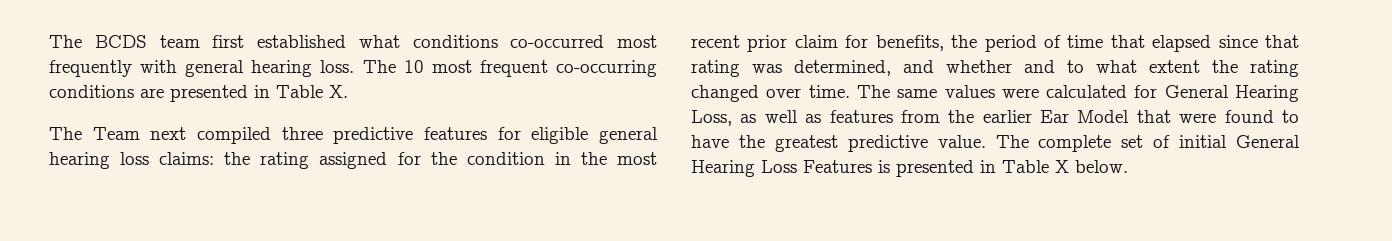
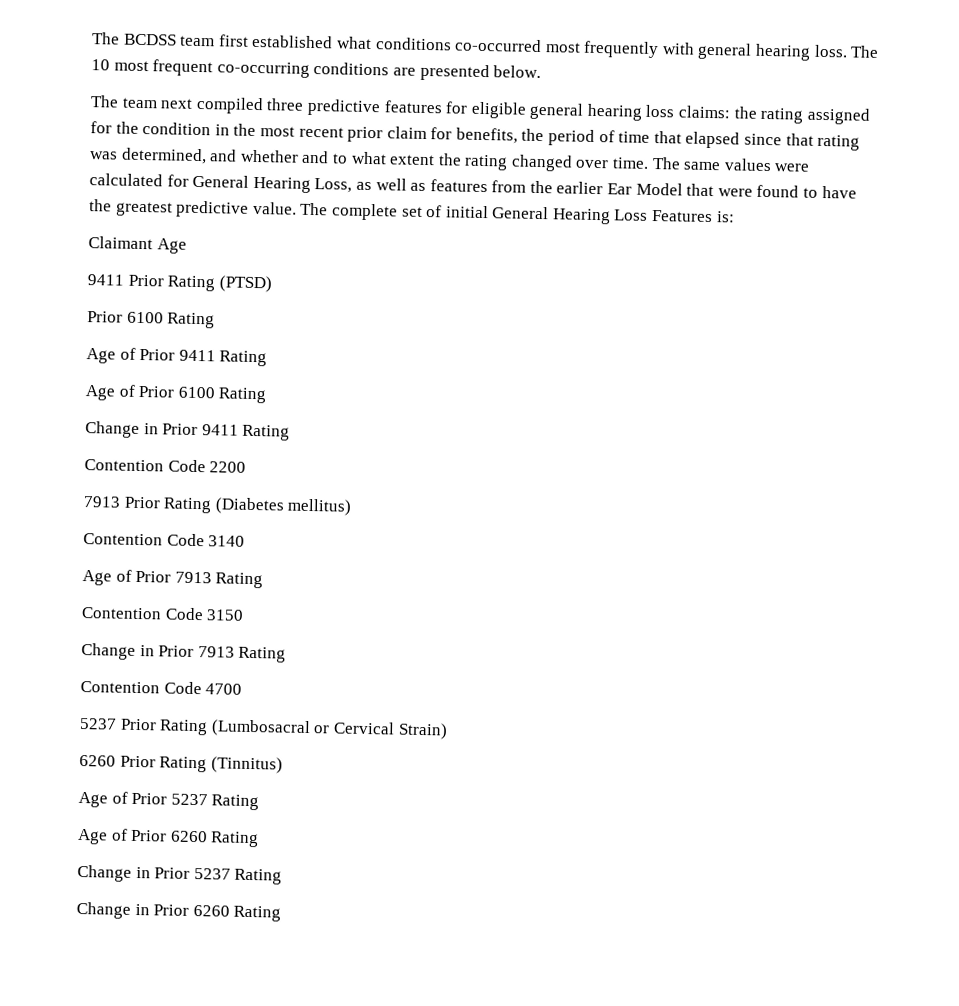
- The BCDS team first established what conditions co-occurred most frequently with general hearing loss.
+ The BCDSS team first established what conditions co-occurred most frequently with general hearing loss.
- The 10 most frequent co-occurring conditions are presented in Table X.
- The Team next compiled three predictive features for eligible general hearing loss claims: the rating assigned for the condition in the most recent prior claim for benefits, the period of time that elapsed since that rating was determined, and whether and to what extent the rating changed over time.
+ The 10 most frequent co-occurring conditions are presented below.
+ The team next compiled three predictive features for eligible general hearing loss claims: the rating assigned for the condition in the most recent prior claim for benefits, the period of time that elapsed since that rating was determined, and whether and to what extent the rating changed over time.
- The complete set of initial General Hearing Loss Features is presented in Table X below.
+ The complete set of initial General Hearing Loss Features is:
+ Claimant Age
+ 9411 Prior Rating (PTSD)
+ Prior 6100 Rating
+ Age of Prior 9411 Rating
+ Age of Prior 6100 Rating
+ Change in Prior 9411 Rating
+ Contention Code 2200
+ 7913 Prior Rating (Diabetes mellitus)
+ Contention Code 3140
+ Age of Prior 7913 Rating
+ Contention Code 3150
+ Change in Prior 7913 Rating
+ Contention Code 4700
+ 5237 Prior Rating (Lumbosacral or Cervical Strain)
+ 6260 Prior Rating (Tinnitus)
+ Age of Prior 5237 Rating
+ Age of Prior 6260 Rating
+ Change in Prior 5237 Rating
+ Change in Prior 6260 Rating

